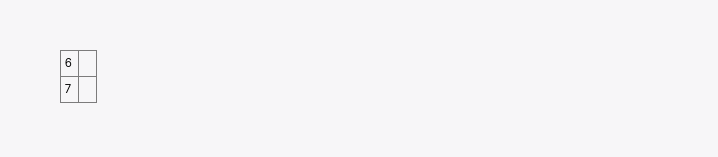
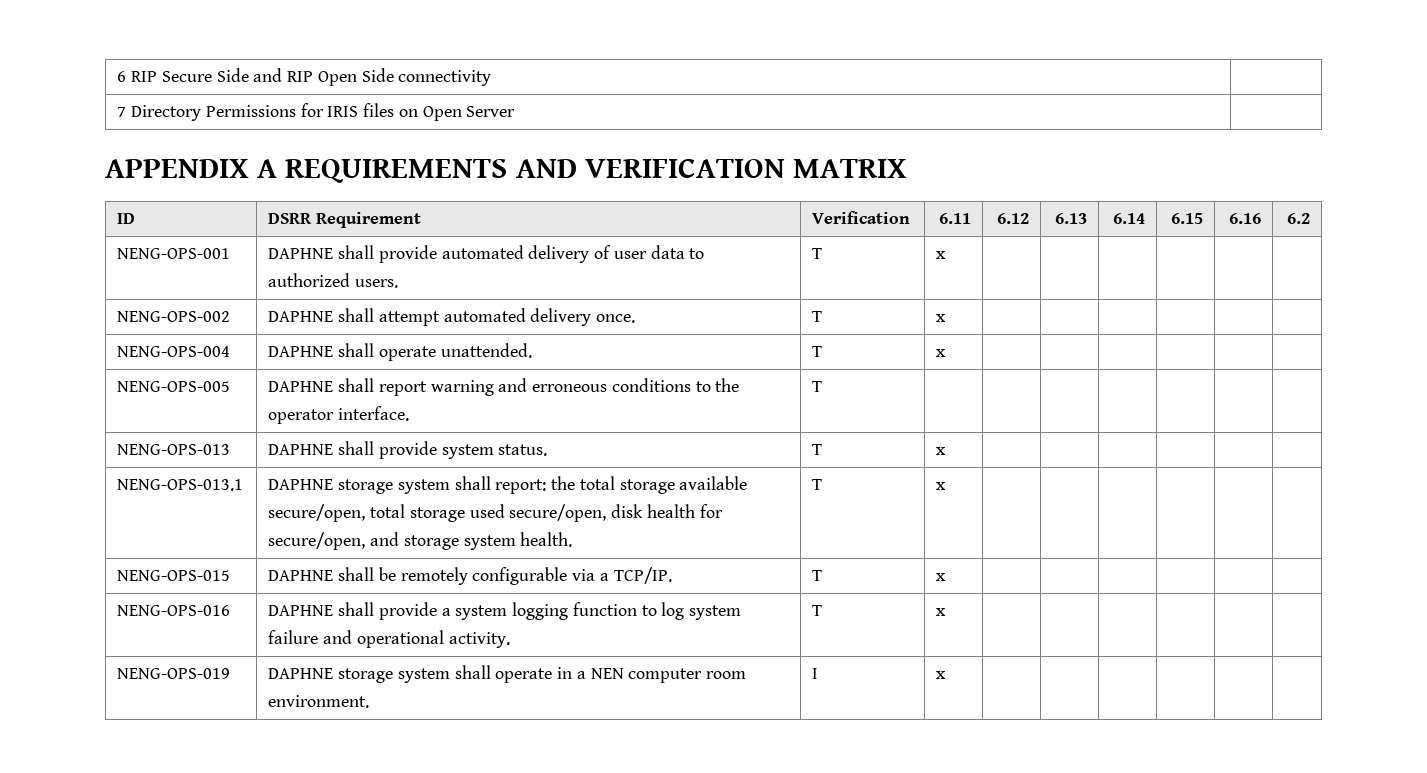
- 6 |
- 7 |
+ 6 RIP Secure Side and RIP Open Side connectivity |
+ 7 Directory Permissions for IRIS files on Open Server |
+ APPENDIX A REQUIREMENTS AND VERIFICATION MATRIX
+ ID | DSRR Requirement | Verification | 6.11 | 6.12 | 6.13 | 6.14 | 6.15 | 6.16 | 6.2
+ NENG-OPS-001 | DAPHNE shall provide automated delivery of user data to authorized users. | T | x | | | | | |
+ NENG-OPS-002 | DAPHNE shall attempt automated delivery once. | T | x | | | | | |
+ NENG-OPS-004 | DAPHNE shall operate unattended. | T | x | | | | | |
+ NENG-OPS-005 | DAPHNE shall report warning and erroneous conditions to the operator interface. | T | | | | | | |
+ NENG-OPS-013 | DAPHNE shall provide system status. | T | x | | | | | |
+ NENG-OPS-013.1 | DAPHNE storage system shall report: the total storage available secure/open, total storage used secure/open, disk health for secure/open, and storage system health. | T | x | | | | | |
+ NENG-OPS-015 | DAPHNE shall be remotely configurable via a TCP/IP. | T | x | | | | | |
+ NENG-OPS-016 | DAPHNE shall provide a system logging function to log system failure and operational activity. | T | x | | | | | |
+ NENG-OPS-019 | DAPHNE storage system shall operate in a NEN computer room environment. | I | x | | | | | |

